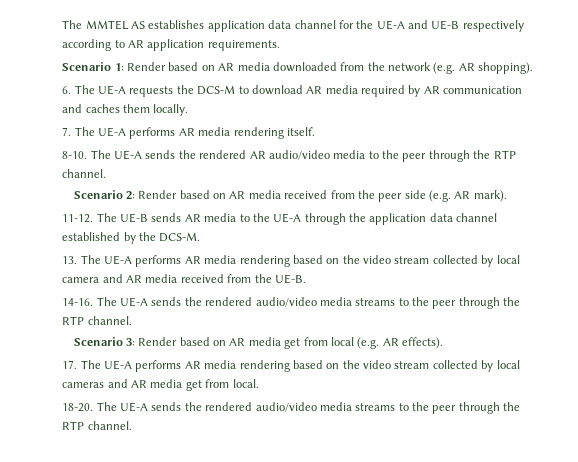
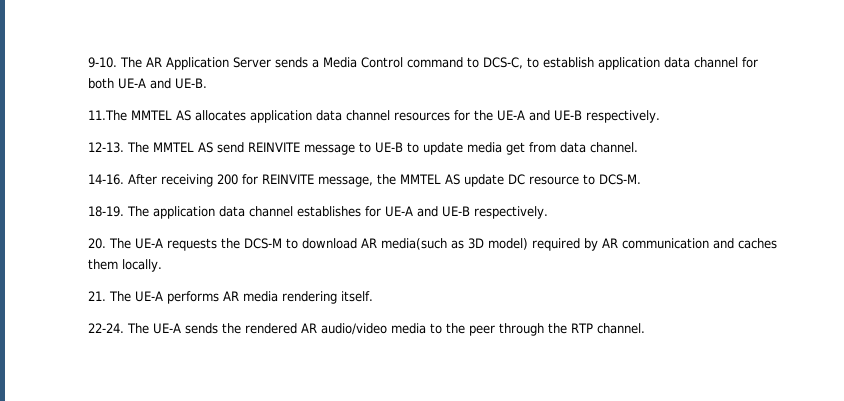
- The MMTEL AS establishes application data channel for the UE-A and UE-B respectively according to AR application requirements.
- Scenario 1: Render based on AR media downloaded from the network (e.g. AR shopping).
- 6. The UE-A requests the DCS-M to download AR media required by AR communication and caches them locally.
+ 9-10. The AR Application Server sends a Media Control command to DCS-C, to establish application data channel for both UE-A and UE-B.
+ 11.The MMTEL AS allocates application data channel resources for the UE-A and UE-B respectively.
+ 12-13. The MMTEL AS send REINVITE message to UE-B to update media get from data channel.
+ 14-16. After receiving 200 for REINVITE message, the MMTEL AS update DC resource to DCS-M.
+ 18-19. The application data channel establishes for UE-A and UE-B respectively.
+ 20. The UE-A requests the DCS-M to download AR media(such as 3D model) required by AR communication and caches them locally.
- 7. The UE-A performs AR media rendering itself.
+ 21. The UE-A performs AR media rendering itself.
- 8-10.
+ 22-24.
- Scenario 2: Render based on AR media received from the peer side (e.g. AR mark).
- 11-12. The UE-B sends AR media to the UE-A through the application data channel established by the DCS-M.
- 13. The UE-A performs AR media rendering based on the video stream collected by local camera and AR media received from the UE-B.
- 14-16. The UE-A sends the rendered audio/video media streams to the peer through the RTP channel.
- Scenario 3: Render based on AR media get from local (e.g. AR effects).
- 17. The UE-A performs AR media rendering based on the video stream collected by local cameras and AR media get from local.
- 18-20. The UE-A sends the rendered audio/video media streams to the peer through the RTP channel.

